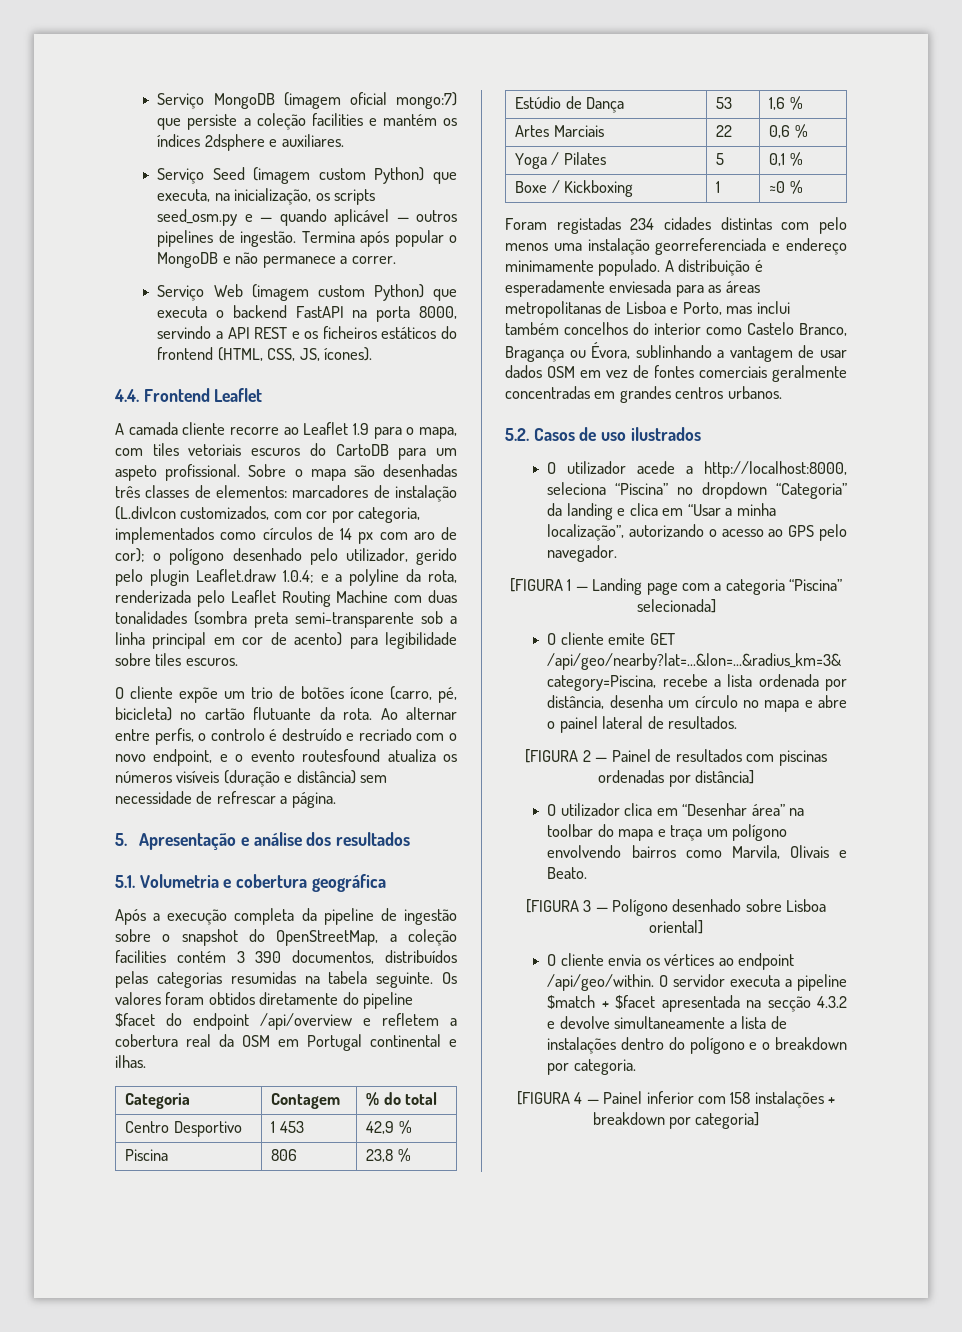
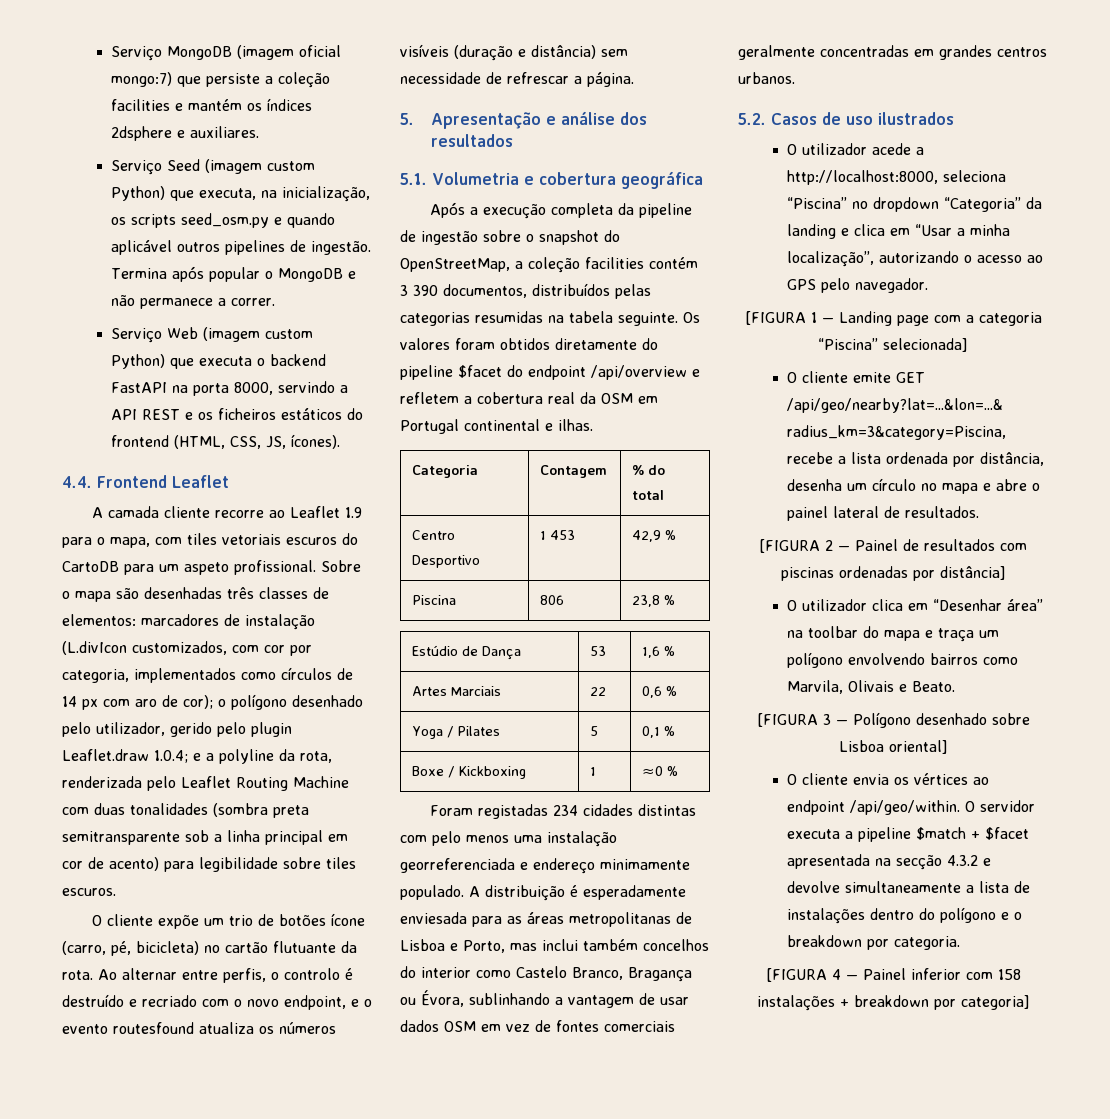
- Serviço Seed (imagem custom Python) que executa, na inicialização, os scripts seed_osm.py e — quando aplicável — outros pipelines de ingestão.
+ Serviço Seed (imagem custom Python) que executa, na inicialização, os scripts seed_osm.py e quando aplicável outros pipelines de ingestão.
- e a polyline da rota, renderizada pelo Leaflet Routing Machine com duas tonalidades (sombra preta semi-transparente sob a linha principal em cor de acento) para legibilidade sobre tiles escuros.
+ e a polyline da rota, renderizada pelo Leaflet Routing Machine com duas tonalidades (sombra preta semitransparente sob a linha principal em cor de acento) para legibilidade sobre tiles escuros.

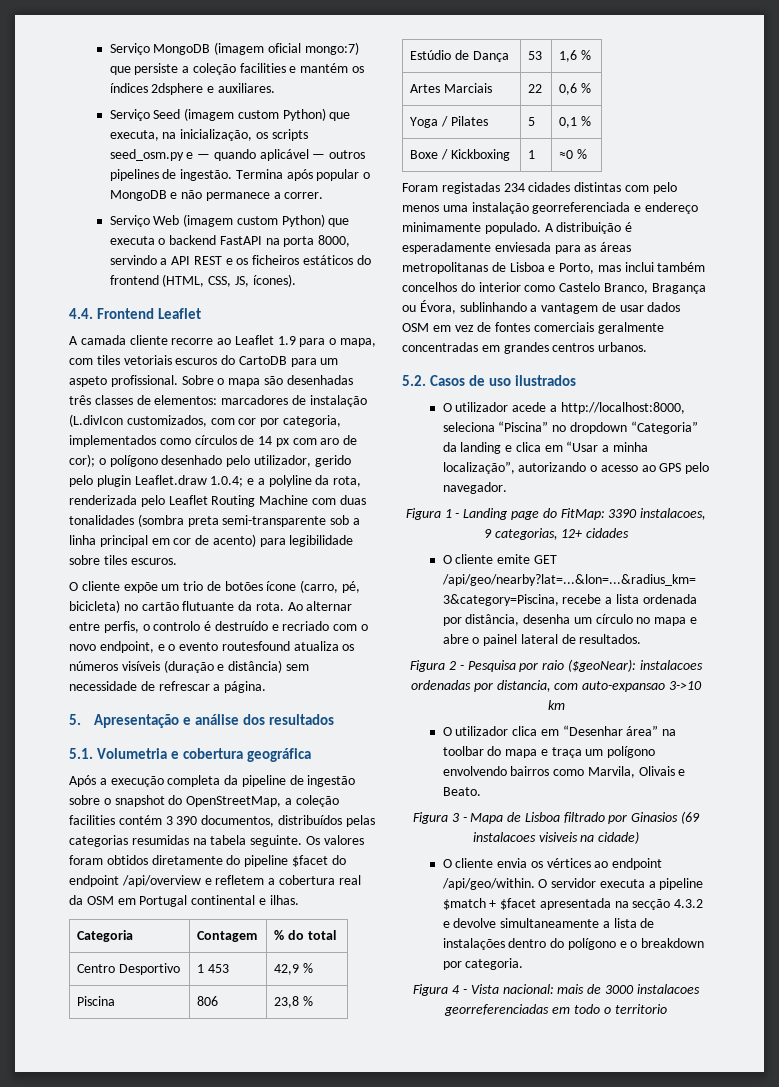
- Serviço Seed (imagem custom Python) que executa, na inicialização, os scripts seed_osm.py e quando aplicável outros pipelines de ingestão.
+ Serviço Seed (imagem custom Python) que executa, na inicialização, os scripts seed_osm.py e — quando aplicável — outros pipelines de ingestão.
- e a polyline da rota, renderizada pelo Leaflet Routing Machine com duas tonalidades (sombra preta semitransparente sob a linha principal em cor de acento) para legibilidade sobre tiles escuros.
+ e a polyline da rota, renderizada pelo Leaflet Routing Machine com duas tonalidades (sombra preta semi-transparente sob a linha principal em cor de acento) para legibilidade sobre tiles escuros.
- [FIGURA 1 — Landing page com a categoria “Piscina” selecionada]
+ Figura 1 - Landing page do FitMap: 3390 instalacoes, 9 categorias, 12+ cidades
- [FIGURA 2 — Painel de resultados com piscinas ordenadas por distância]
+ Figura 2 - Pesquisa por raio ($geoNear): instalacoes ordenadas por distancia, com auto-expansao 3->10 km
- [FIGURA 3 — Polígono desenhado sobre Lisboa oriental]
+ Figura 3 - Mapa de Lisboa filtrado por Ginasios (69 instalacoes visiveis na cidade)
- [FIGURA 4 — Painel inferior com 158 instalações + breakdown por categoria]
+ Figura 4 - Vista nacional: mais de 3000 instalacoes georreferenciadas em todo o territorio

